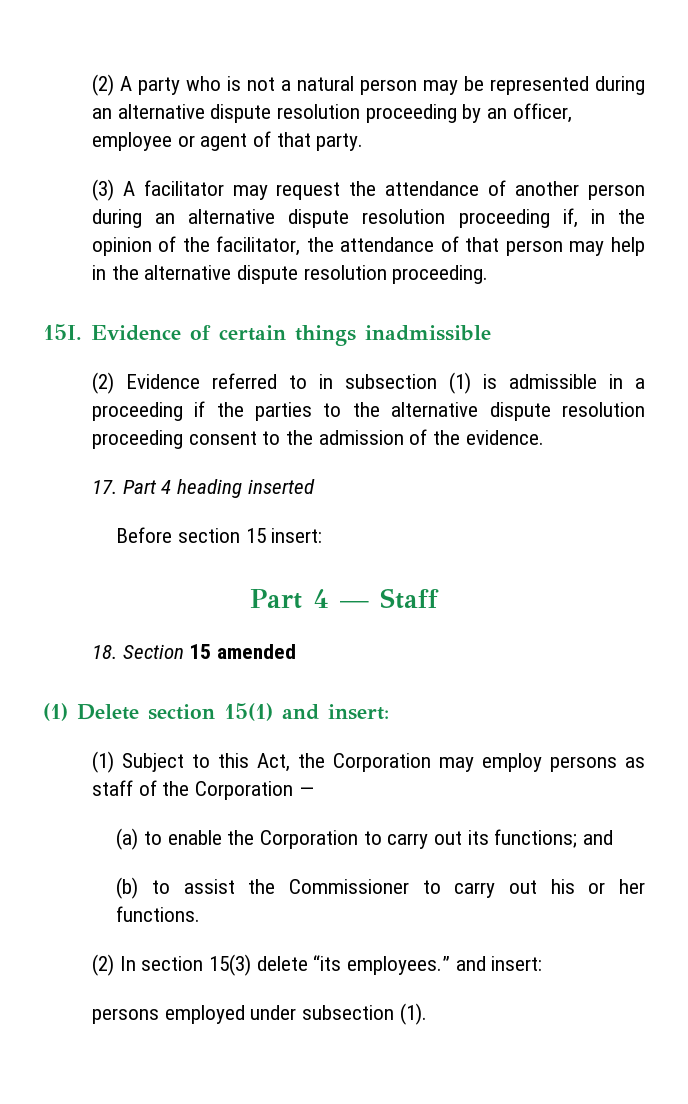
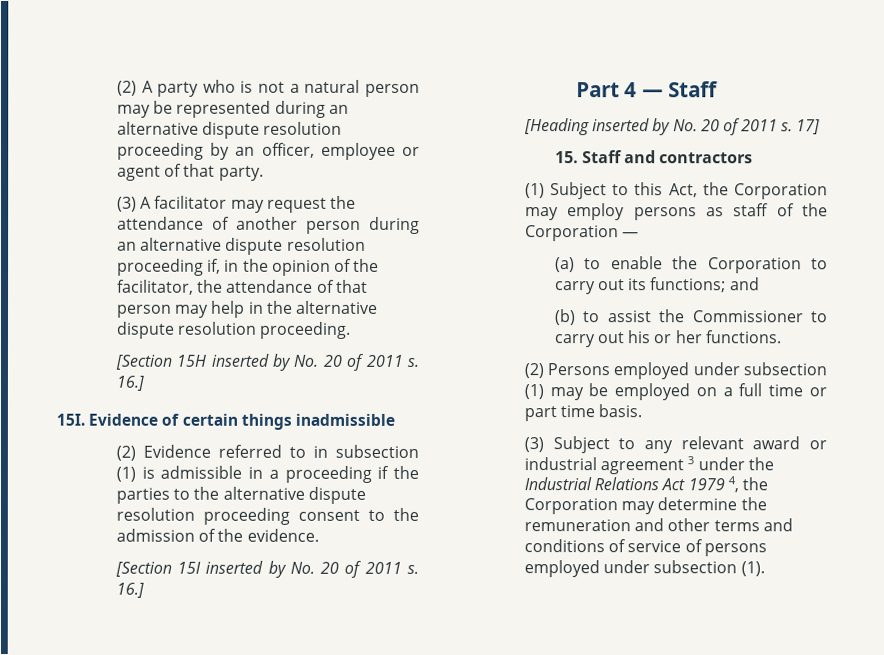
+ [Section 15H inserted by No. 20 of 2011 s. 16.]
- 17. Part 4 heading inserted
- Before section 15 insert:
+ [Section 15I inserted by No. 20 of 2011 s. 16.]
  Part 4 — Staff
- 18. Section 15 amended
- (1) Delete section 15(1) and insert:
+ [Heading inserted by No. 20 of 2011 s. 17]
+ 15. Staff and contractors
- (2) In section 15(3) delete “its employees.” and insert:
- persons employed under subsection (1).
+ (2) Persons employed under subsection (1) may be employed on a full time or part time basis.
+ (3) Subject to any relevant award or industrial agreement 3 under the Industrial Relations Act 1979 4, the Corporation may determine the remuneration and other terms and conditions of service of persons employed under subsection (1).

